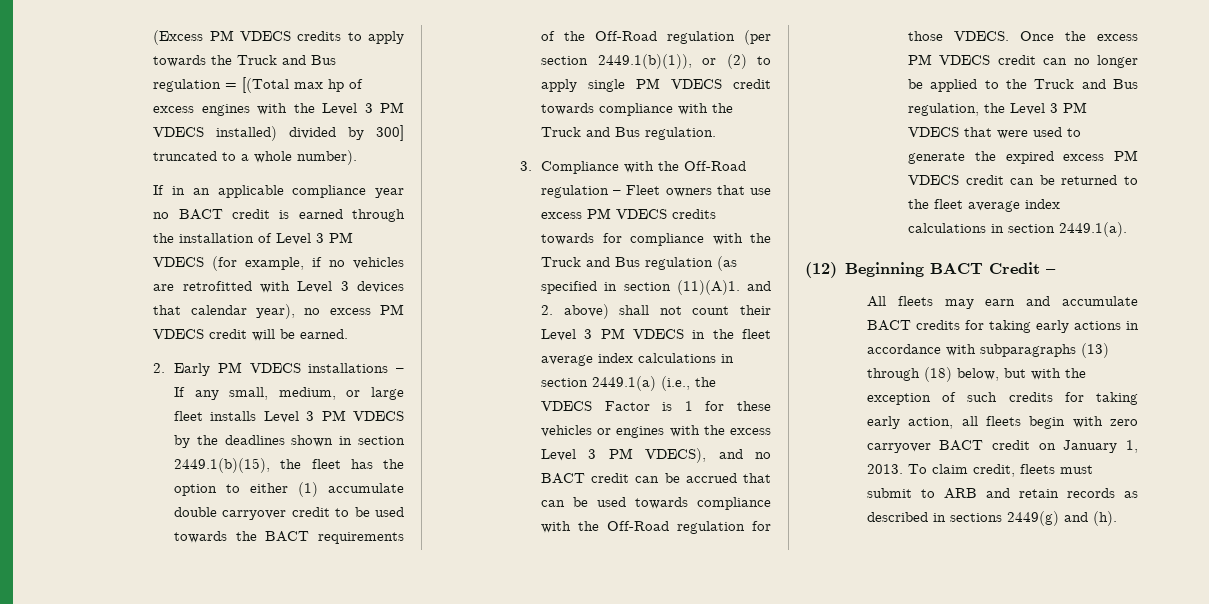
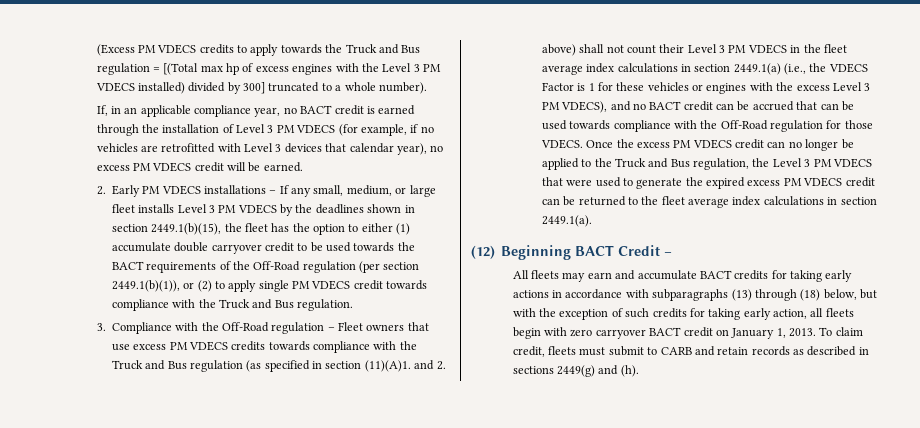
- If in an applicable compliance year no BACT credit is earned through the installation of Level 3 PM VDECS (for example, if no vehicles are retrofitted with Level 3 devices that calendar year), no excess PM VDECS credit will be earned.
+ If, in an applicable compliance year, no BACT credit is earned through the installation of Level 3 PM VDECS (for example, if no vehicles are retrofitted with Level 3 devices that calendar year), no excess PM VDECS credit will be earned.
- 3. Compliance with the Off-Road regulation – Fleet owners that use excess PM VDECS credits towards for compliance with the Truck and Bus regulation (as specified in section (11)(A)1. and 2. above) shall not count their Level 3 PM VDECS in the fleet average index calculations in section 2449.1(a) (i.e., the VDECS Factor is 1 for these vehicles or engines with the excess Level 3 PM VDECS), and no BACT credit can be accrued that can be used towards compliance with the Off-Road regulation for those VDECS.
+ 3. Compliance with the Off-Road regulation – Fleet owners that use excess PM VDECS credits towards compliance with the Truck and Bus regulation (as specified in section (11)(A)1. and 2. above) shall not count their Level 3 PM VDECS in the fleet average index calculations in section 2449.1(a) (i.e., the VDECS Factor is 1 for these vehicles or engines with the excess Level 3 PM VDECS), and no BACT credit can be accrued that can be used towards compliance with the Off-Road regulation for those VDECS.
- To claim credit, fleets must submit to ARB and retain records as described in sections 2449(g) and (h).
+ To claim credit, fleets must submit to CARB and retain records as described in sections 2449(g) and (h).

